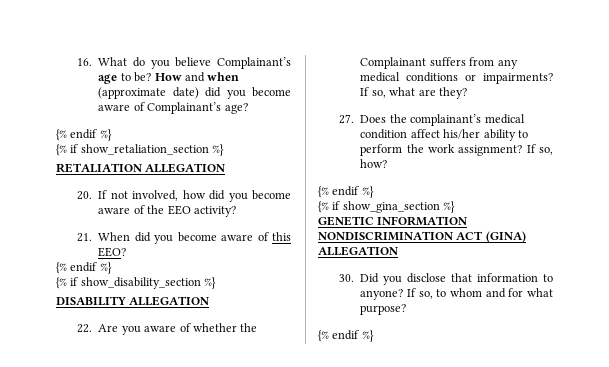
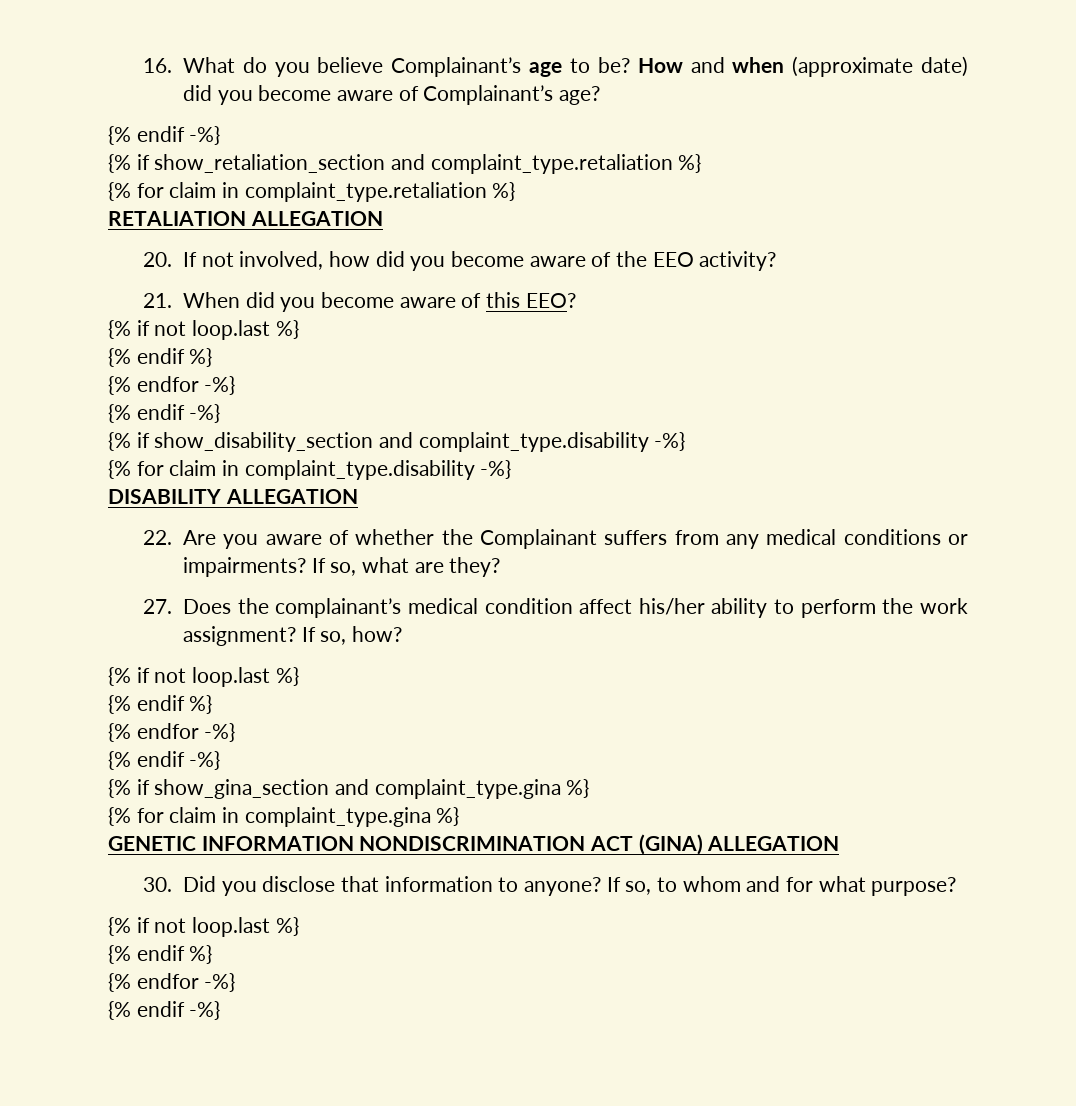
  How and when (approximate date) did you become aware of Complainant’s age?
- {% endif %}
+ {% endif -%}
- {% if show_retaliation_section %}
+ {% if show_retaliation_section and complaint_type.retaliation %}
+ {% for claim in complaint_type.retaliation %}
  21. When did you become aware of this EEO?
+ {% if not loop.last %}
  {% endif %}
- {% if show_disability_section %}
+ {% endfor -%}
+ {% endif -%}
+ {% if show_disability_section and complaint_type.disability -%}
+ {% for claim in complaint_type.disability -%}
  If so, how?
+ {% if not loop.last %}
  {% endif %}
- {% if show_gina_section %}
+ {% endfor -%}
+ {% endif -%}
+ {% if show_gina_section and complaint_type.gina %}
+ {% for claim in complaint_type.gina %}
  If so, to whom and for what purpose?
+ {% if not loop.last %}
  {% endif %}
+ {% endfor -%}
+ {% endif -%}

